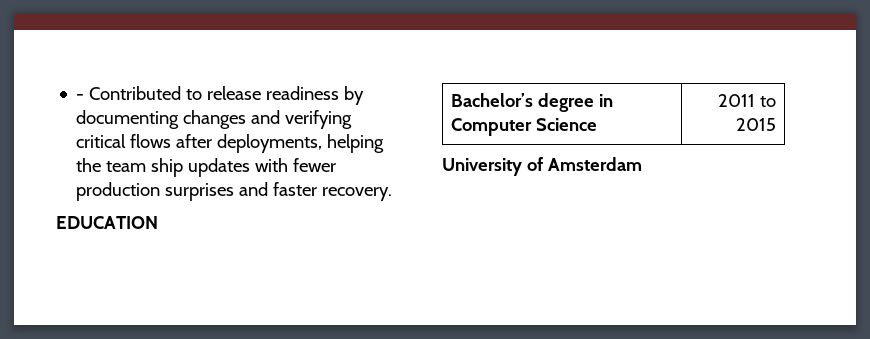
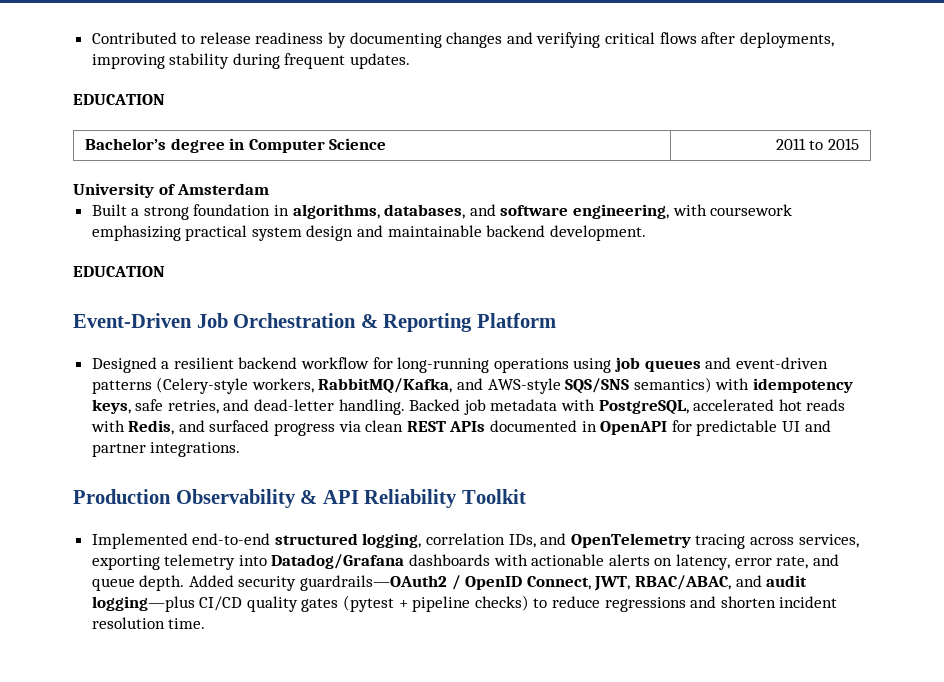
- - Contributed to release readiness by documenting changes and verifying critical flows after deployments, helping the team ship updates with fewer production surprises and faster recovery.
+ Contributed to release readiness by documenting changes and verifying critical flows after deployments, improving stability during frequent updates.
+ Built a strong foundation in algorithms, databases, and software engineering, with coursework emphasizing practical system design and maintainable backend development.
+ EDUCATION
+ Event-Driven Job Orchestration & Reporting Platform
+ Designed a resilient backend workflow for long-running operations using job queues and event-driven patterns (Celery-style workers, RabbitMQ/Kafka, and AWS-style SQS/SNS semantics) with idempotency keys, safe retries, and dead-letter handling. Backed job metadata with PostgreSQL, accelerated hot reads with Redis, and surfaced progress via clean REST APIs documented in OpenAPI for predictable UI and partner integrations.
+ Production Observability & API Reliability Toolkit
+ Implemented end-to-end structured logging, correlation IDs, and OpenTelemetry tracing across services, exporting telemetry into Datadog/Grafana dashboards with actionable alerts on latency, error rate, and queue depth. Added security guardrails—OAuth2 / OpenID Connect, JWT, RBAC/ABAC, and audit logging—plus CI/CD quality gates (pytest + pipeline checks) to reduce regressions and shorten incident resolution time.

